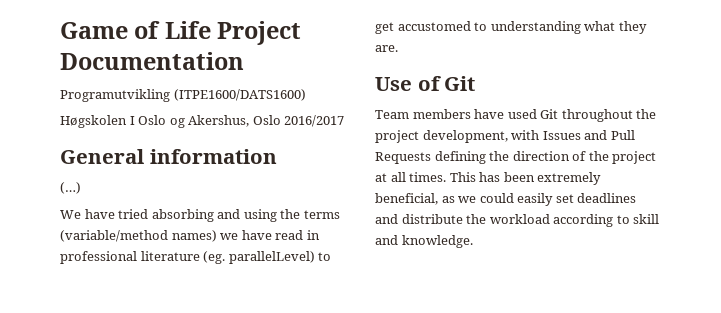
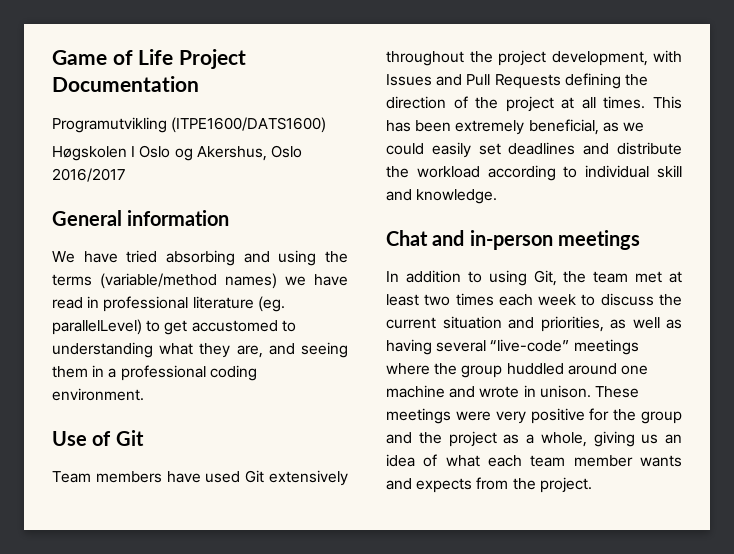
- (…)
- We have tried absorbing and using the terms (variable/method names) we have read in professional literature (eg. parallelLevel) to get accustomed to understanding what they are.
+ We have tried absorbing and using the terms (variable/method names) we have read in professional literature (eg. parallelLevel) to get accustomed to understanding what they are, and seeing them in a professional coding environment.
- Team members have used Git throughout the project development, with Issues and Pull Requests defining the direction of the project at all times.
+ Team members have used Git extensively throughout the project development, with Issues and Pull Requests defining the direction of the project at all times.
- This has been extremely beneficial, as we could easily set deadlines and distribute the workload according to skill and knowledge.
+ This has been extremely beneficial, as we could easily set deadlines and distribute the workload according to individual skill and knowledge.
+ Chat and in-person meetings
+ In addition to using Git, the team met at least two times each week to discuss the current situation and priorities, as well as having several “live-code” meetings where the group huddled around one machine and wrote in unison. These meetings were very positive for the group and the project as a whole, giving us an idea of what each team member wants and expects from the project.

